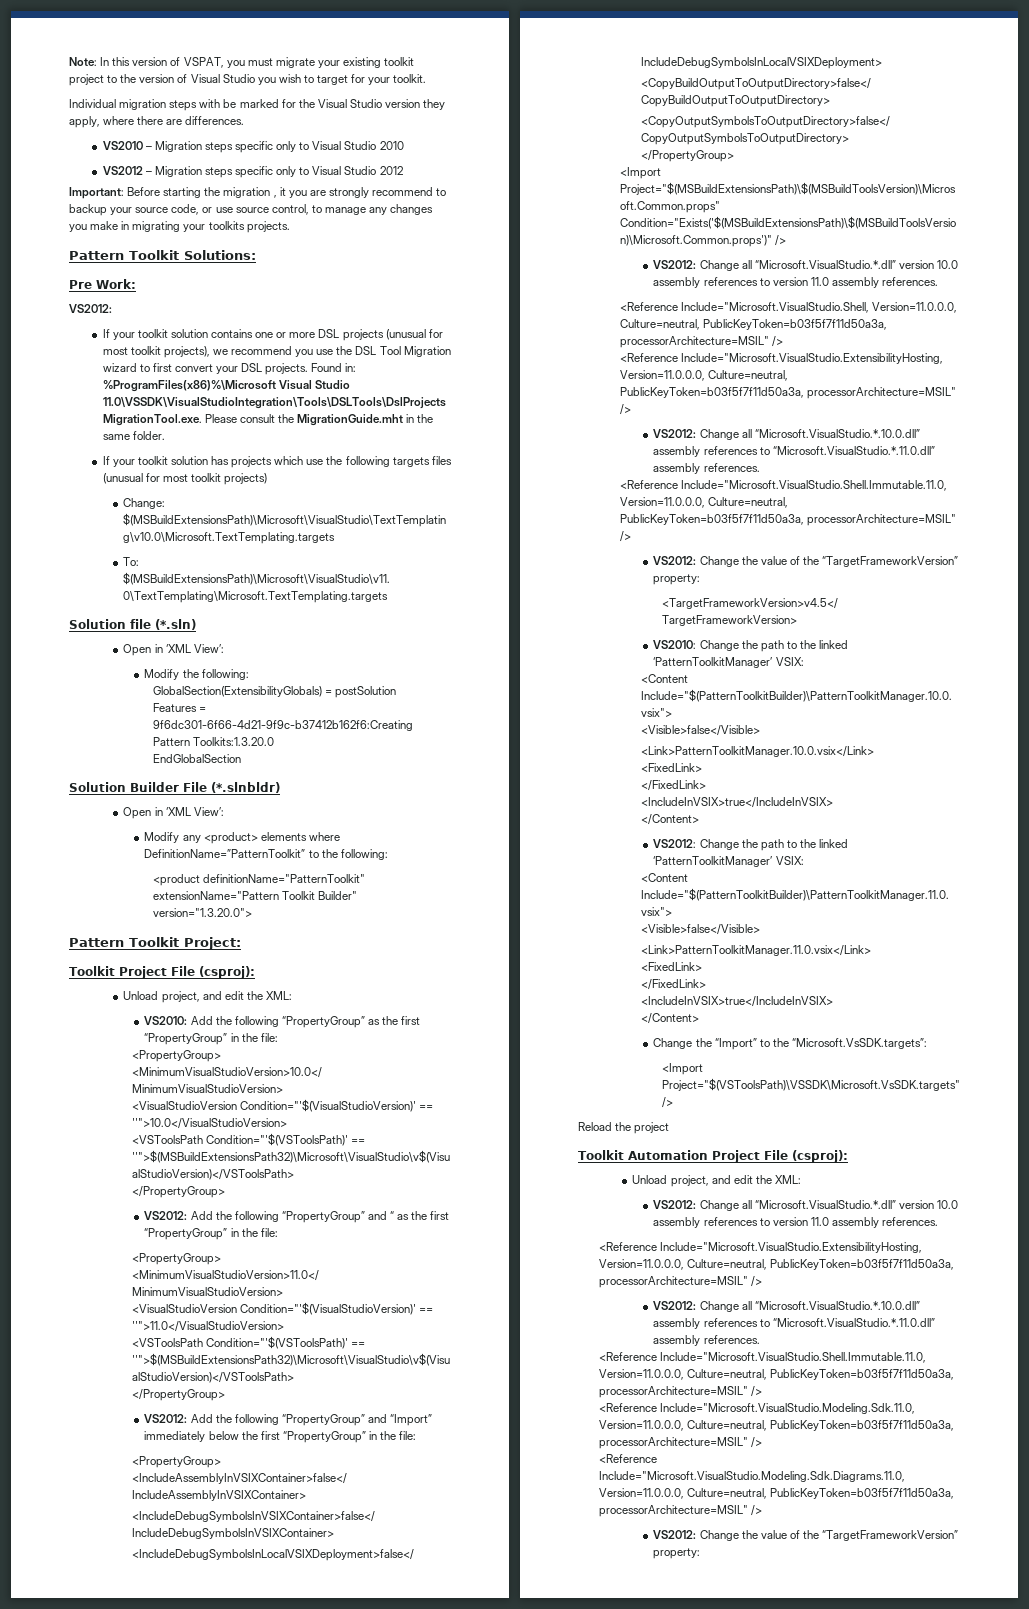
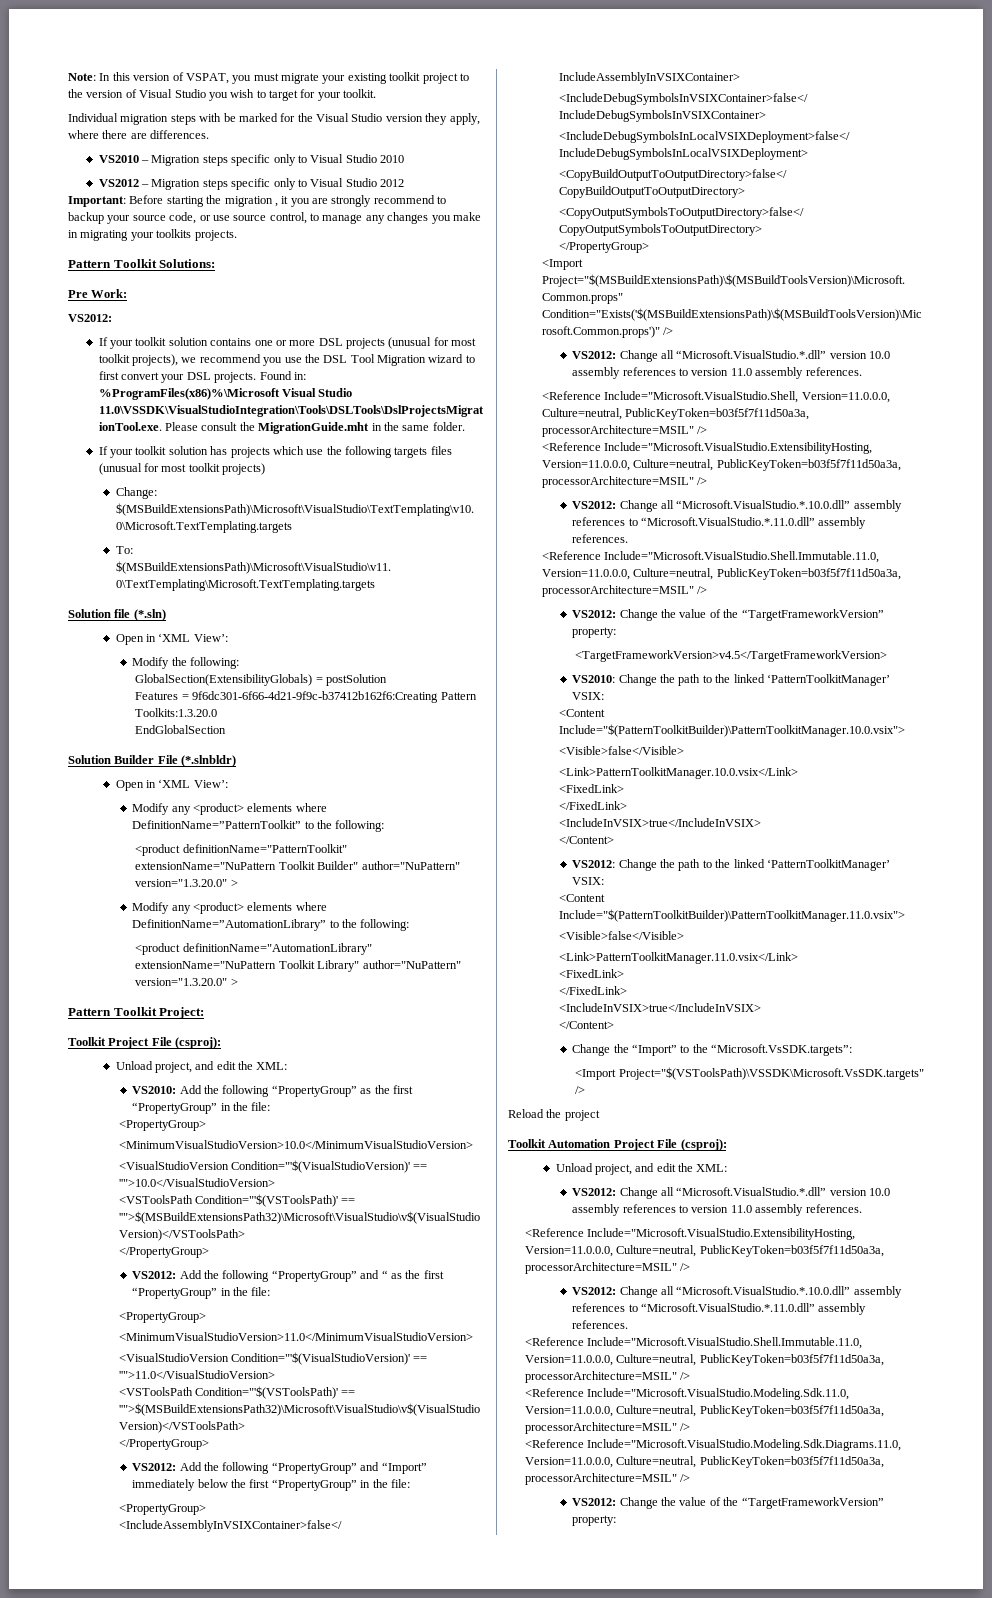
- <product definitionName="PatternToolkit" extensionName="Pattern Toolkit Builder" version="1.3.20.0">
+ <product definitionName="PatternToolkit" extensionName="NuPattern Toolkit Builder" author="NuPattern" version="1.3.20.0" >
+ Modify any <product> elements where DefinitionName=”AutomationLibrary” to the following:
+ <product definitionName="AutomationLibrary" extensionName="NuPattern Toolkit Library" author="NuPattern" version="1.3.20.0" >

